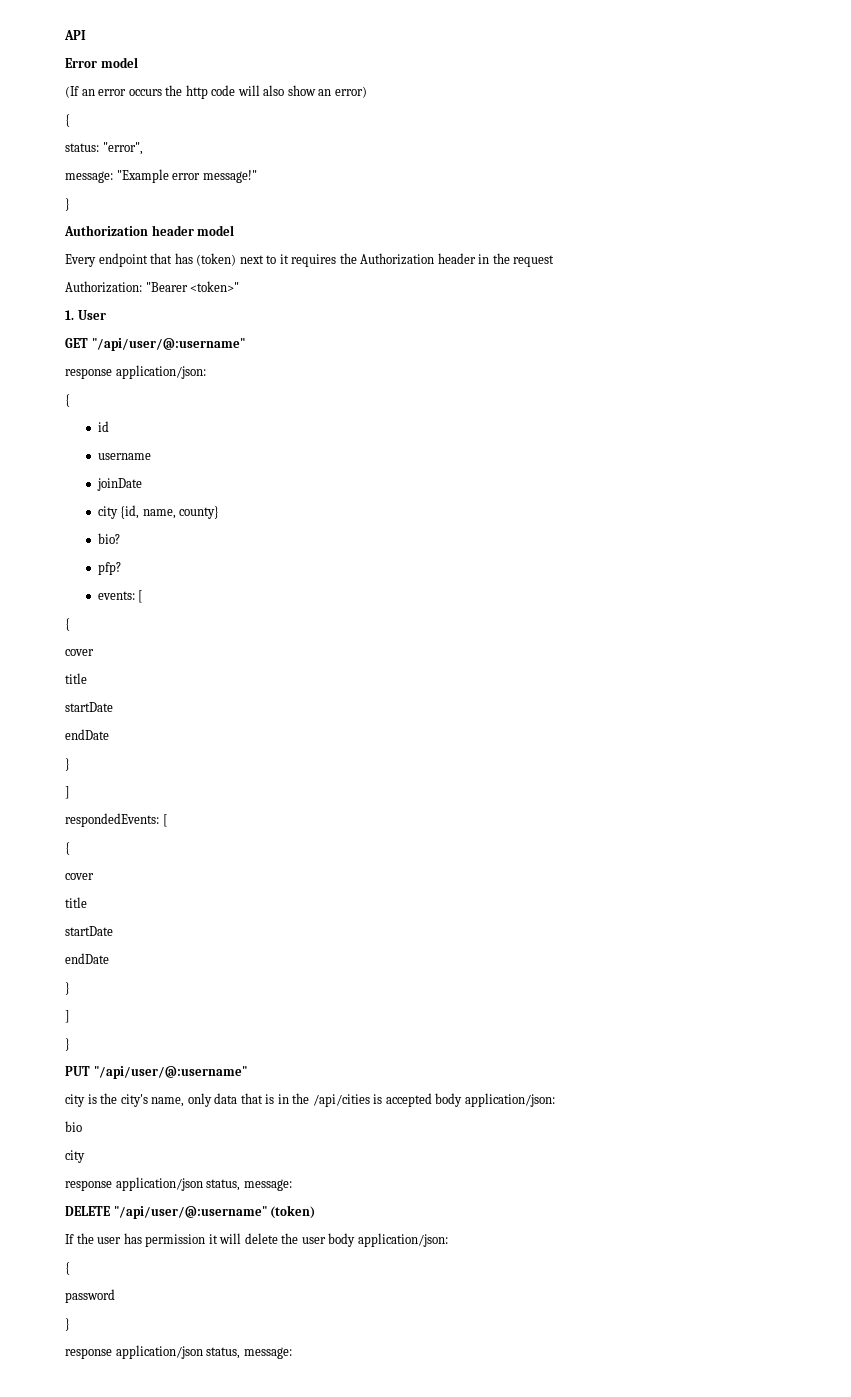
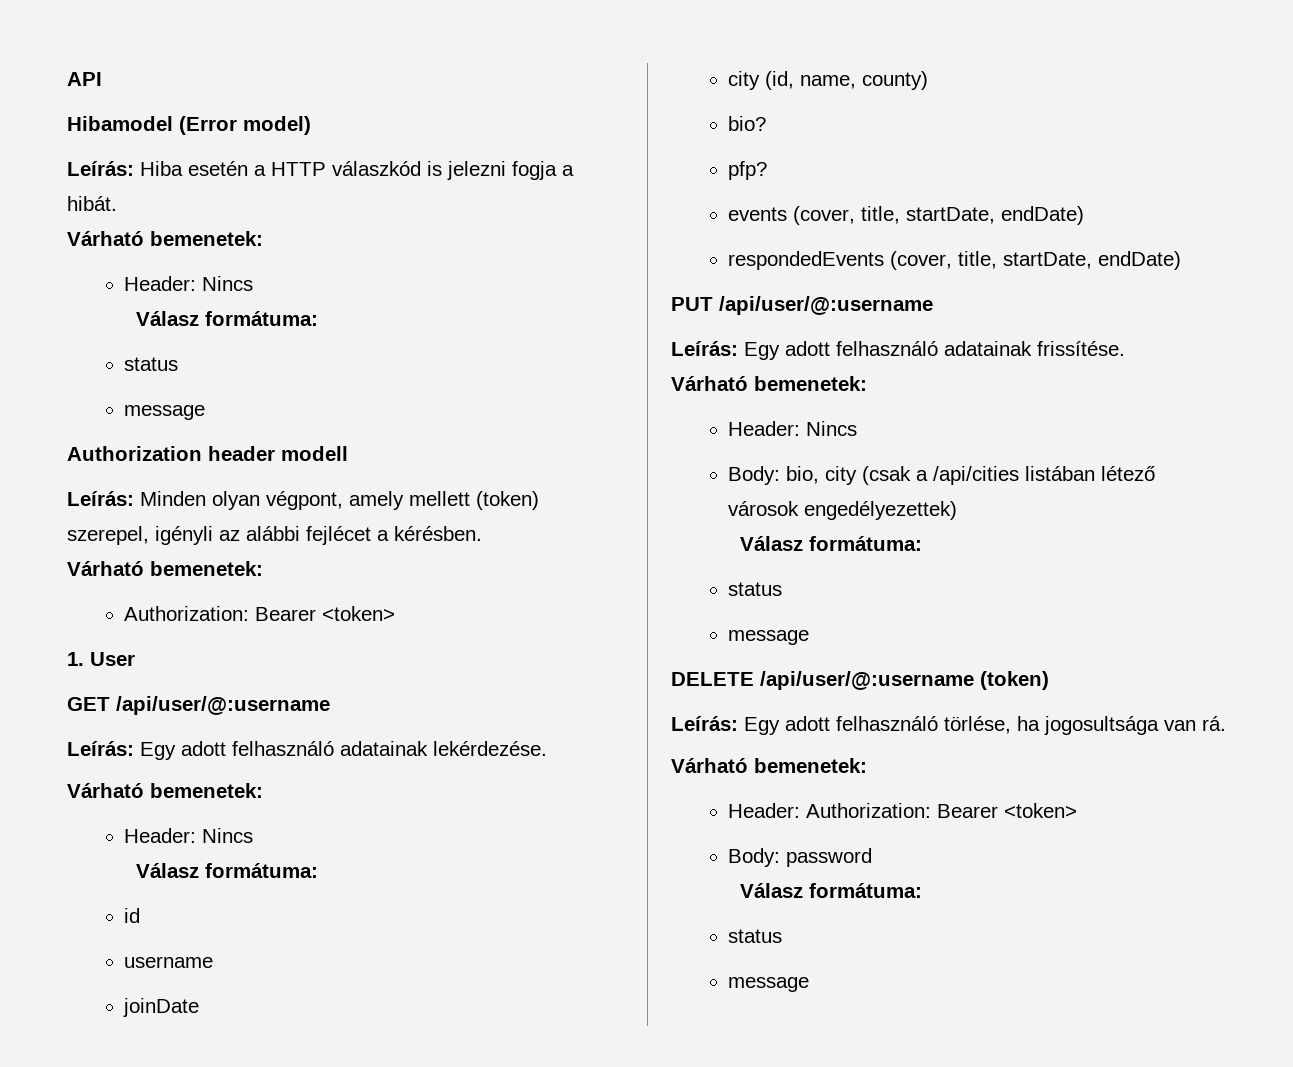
- Error model
- (If an error occurs the http code will also show an error)
- {
- status: "error",
- message: "Example error message!"
- }
- Authorization header model
- Every endpoint that has (token) next to it requires the Authorization header in the request
- Authorization: "Bearer <token>"
+ Hibamodel (Error model)
+ Leírás: Hiba esetén a HTTP válaszkód is jelezni fogja a hibát.
+ Várható bemenetek:
+ Header: Nincs
+ Válasz formátuma:
+ status
+ message
+ Authorization header modell
+ Leírás: Minden olyan végpont, amely mellett (token) szerepel, igényli az alábbi fejlécet a kérésben.
+ Várható bemenetek:
+ Authorization: Bearer <token>
- GET "/api/user/@:username"
- response application/json:
- {
+ GET /api/user/@:username
+ Leírás: Egy adott felhasználó adatainak lekérdezése.
+ Várható bemenetek:
+ Header: Nincs
+ Válasz formátuma:
- city {id, name, county}
+ city (id, name, county)
- events: [
- {
- cover
- title
- startDate
- endDate
- }
- ]
- respondedEvents: [
- {
- cover
- title
- startDate
- endDate
- }
- ]
- }
- PUT "/api/user/@:username"
- city is the city's name, only data that is in the /api/cities is accepted body application/json:
- bio
- city
- response application/json status, message:
+ events (cover, title, startDate, endDate)
+ respondedEvents (cover, title, startDate, endDate)
+ PUT /api/user/@:username
+ Leírás: Egy adott felhasználó adatainak frissítése.
+ Várható bemenetek:
+ Header: Nincs
+ Body: bio, city (csak a /api/cities listában létező városok engedélyezettek)
+ Válasz formátuma:
+ status
+ message
- DELETE "/api/user/@:username" (token)
+ DELETE /api/user/@:username (token)
- If the user has permission it will delete the user body application/json:
- {
- password
- }
- response application/json status, message:
+ Leírás: Egy adott felhasználó törlése, ha jogosultsága van rá.
+ Várható bemenetek:
+ Header: Authorization: Bearer <token>
+ Body: password
+ Válasz formátuma:
+ status
+ message

